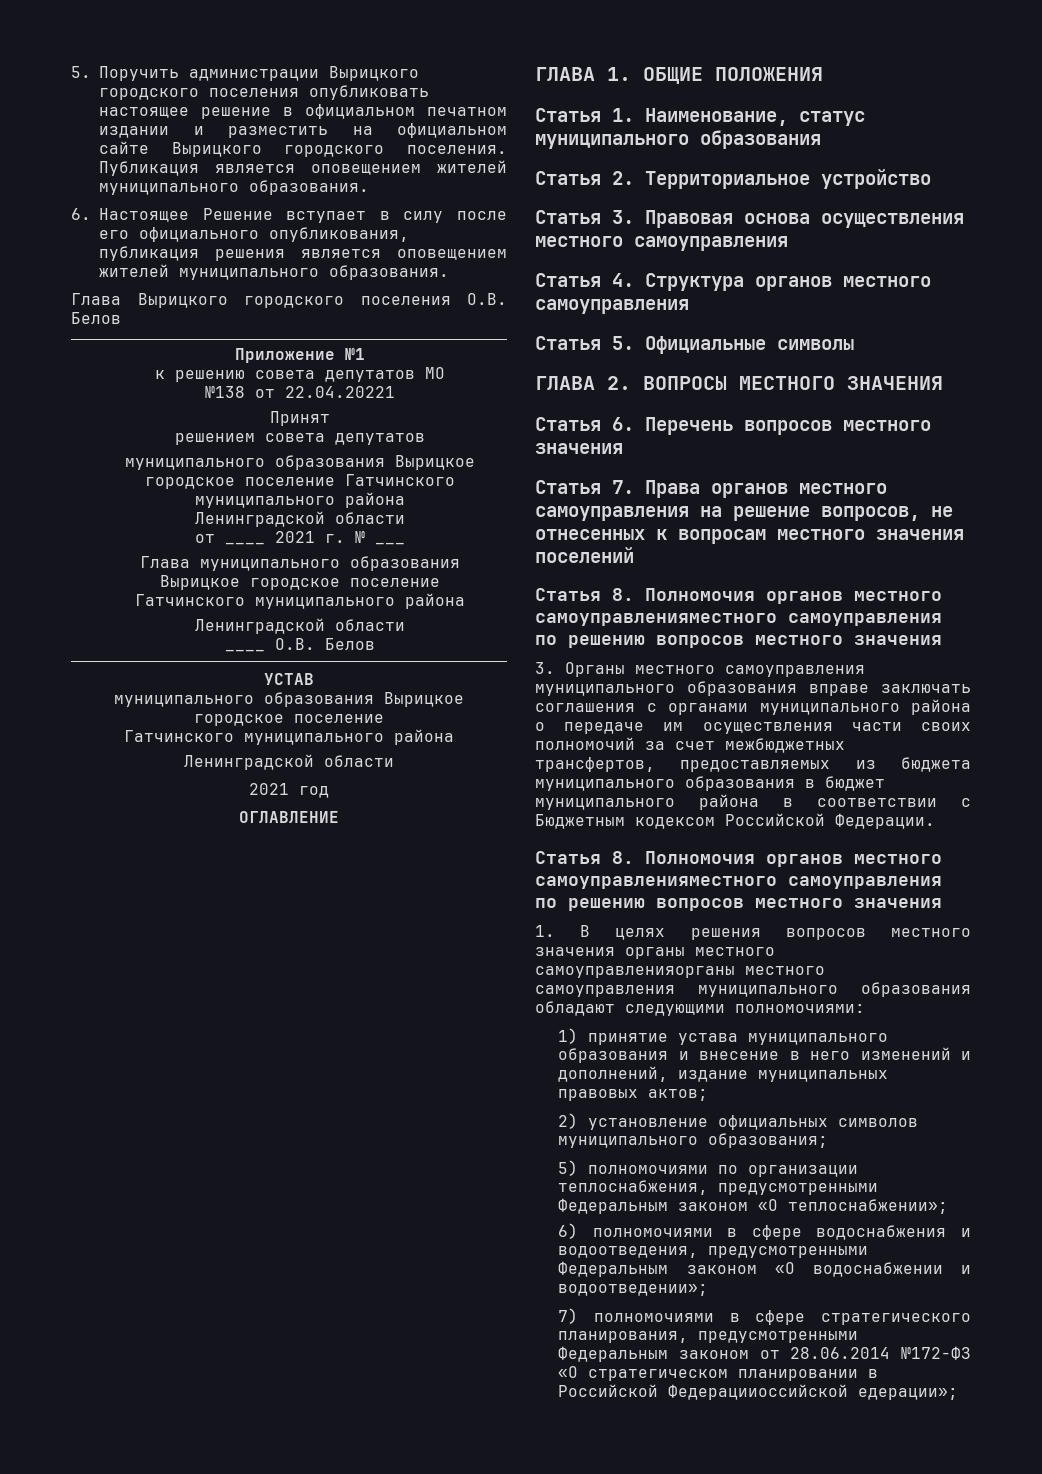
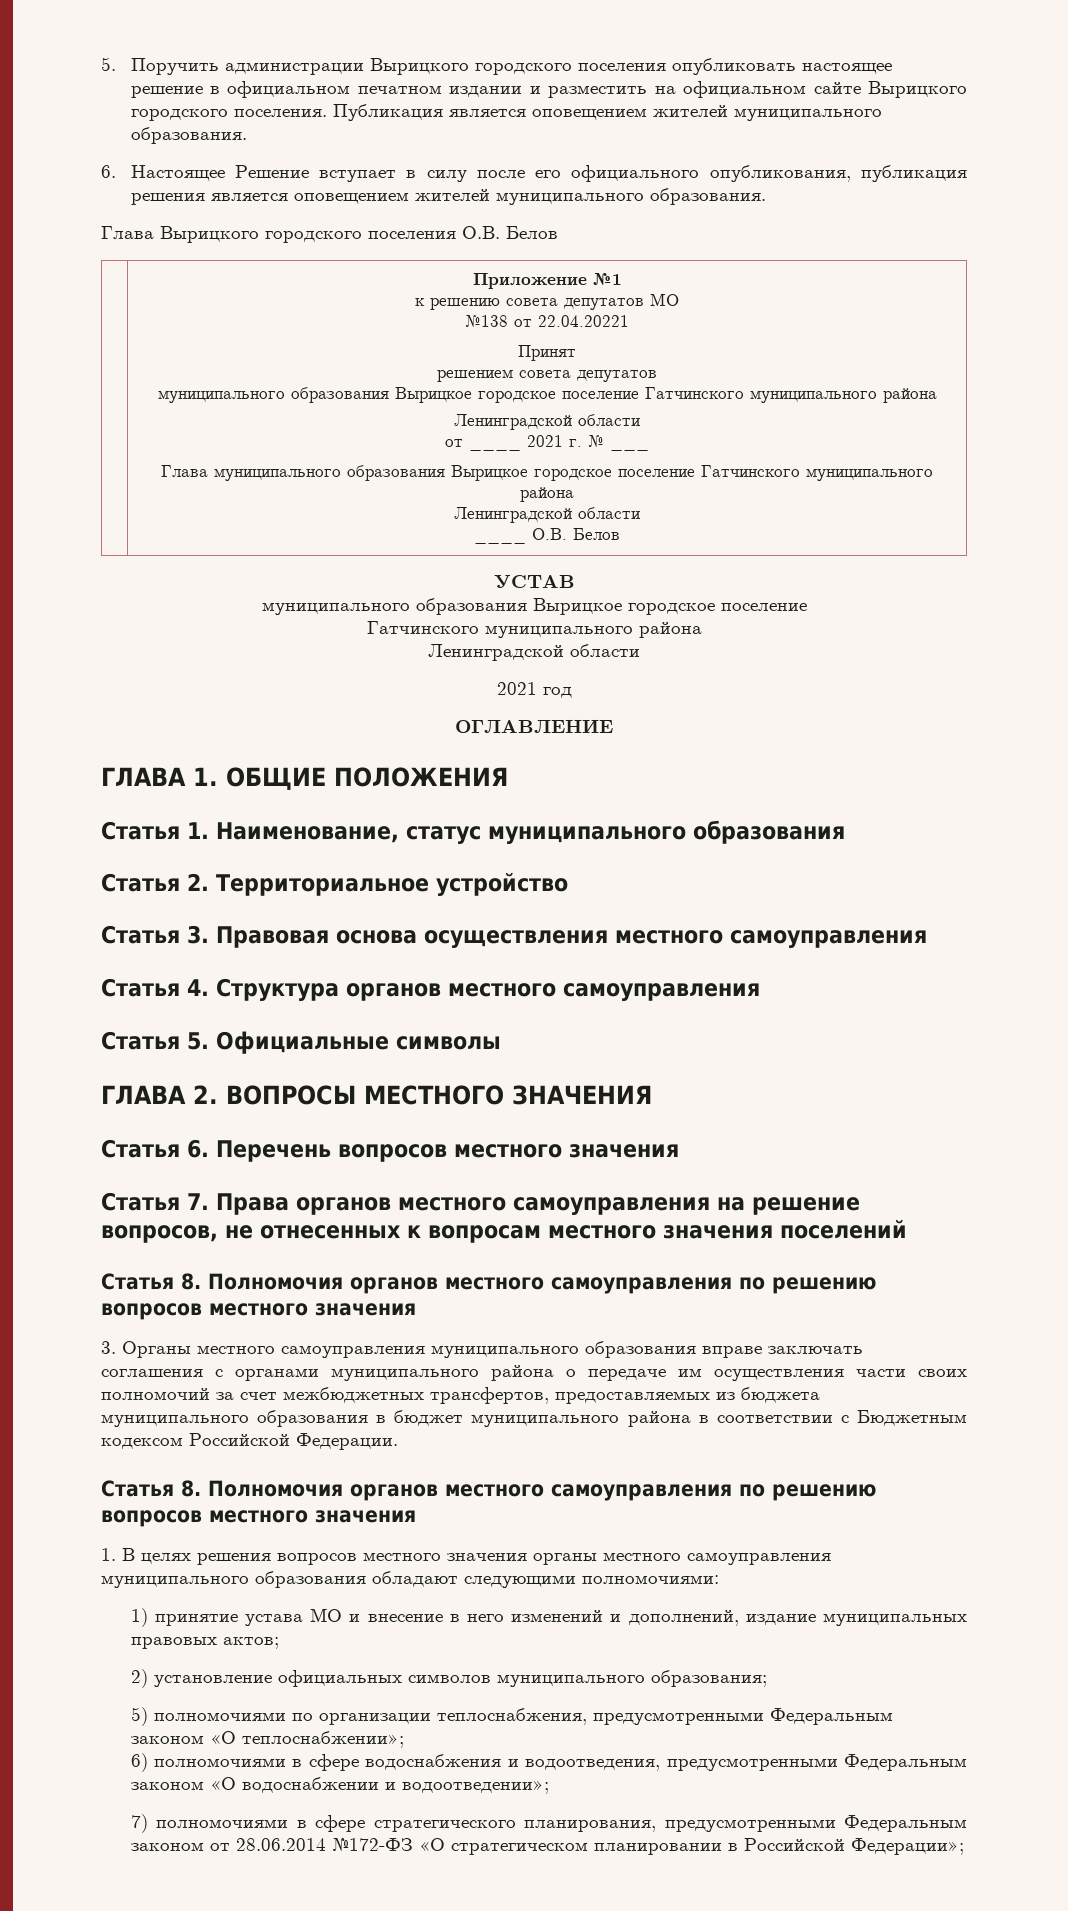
  Статья 7. Права органов местного самоуправления на решение вопросов, не отнесенных к вопросам местного значения поселений
- Статья 8. Полномочия органов местного самоуправленияместного самоуправления по решению вопросов местного значения
+ Статья 8. Полномочия органов местного самоуправления по решению вопросов местного значения
  3. Органы местного самоуправления муниципального образования вправе заключать соглашения с органами муниципального района о передаче им осуществления части своих полномочий за счет межбюджетных трансфертов, предоставляемых из бюджета муниципального образования в бюджет муниципального района в соответствии с Бюджетным кодексом Российской Федерации.
- Статья 8. Полномочия органов местного самоуправленияместного самоуправления по решению вопросов местного значения
+ Статья 8. Полномочия органов местного самоуправления по решению вопросов местного значения
- 1. В целях решения вопросов местного значения органы местного самоуправленияорганы местного самоуправления муниципального образования обладают следующими полномочиями:
+ 1. В целях решения вопросов местного значения органы местного самоуправления муниципального образования обладают следующими полномочиями:
- 1) принятие устава муниципального образования и внесение в него изменений и дополнений, издание муниципальных правовых актов;
+ 1) принятие устава МО и внесение в него изменений и дополнений, издание муниципальных правовых актов;
- 7) полномочиями в сфере стратегического планирования, предусмотренными Федеральным законом от 28.06.2014 №172-ФЗ «О стратегическом планировании в Российской Федерацииоссийской едерации»;
+ 7) полномочиями в сфере стратегического планирования, предусмотренными Федеральным законом от 28.06.2014 №172-ФЗ «О стратегическом планировании в Российской Федерации»;

